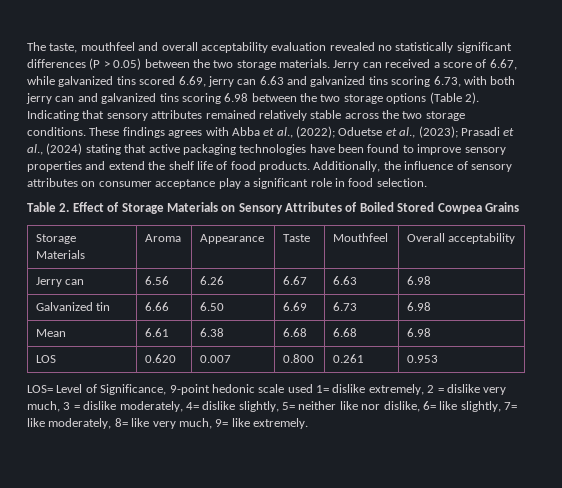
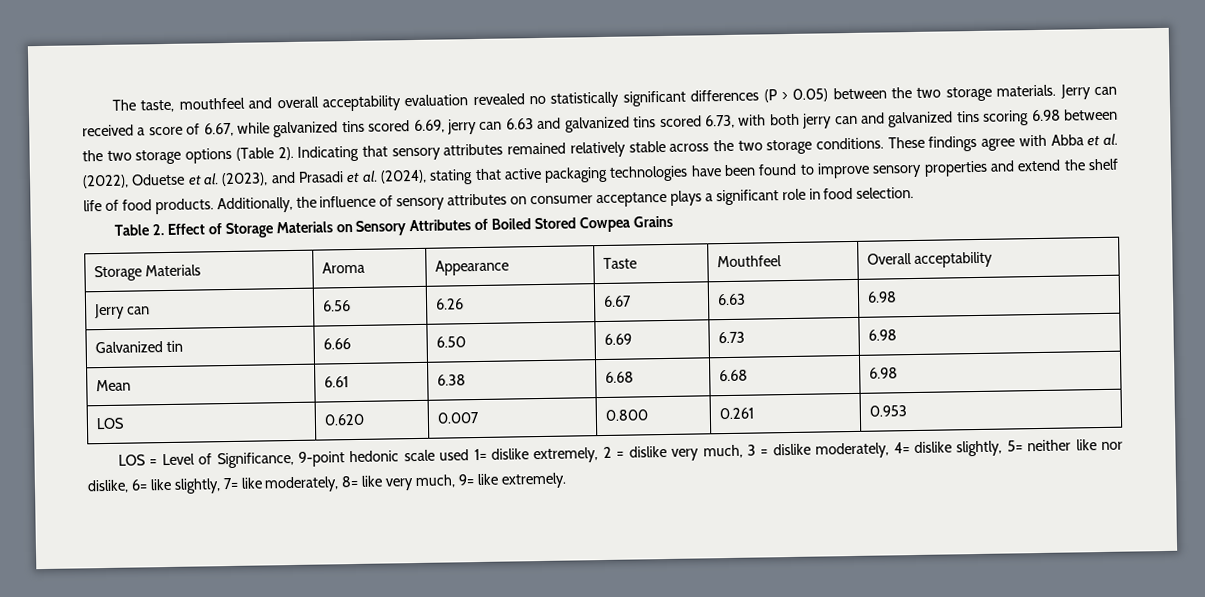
- Jerry can received a score of 6.67, while galvanized tins scored 6.69, jerry can 6.63 and galvanized tins scoring 6.73, with both jerry can and galvanized tins scoring 6.98 between the two storage options (Table 2).
+ Jerry can received a score of 6.67, while galvanized tins scored 6.69, jerry can 6.63 and galvanized tins scored 6.73, with both jerry can and galvanized tins scoring 6.98 between the two storage options (Table 2).
- These findings agrees with Abba et al., (2022); Oduetse et al., (2023); Prasadi et al., (2024) stating that active packaging technologies have been found to improve sensory properties and extend the shelf life of food products.
+ These findings agree with Abba et al. (2022), Oduetse et al. (2023), and Prasadi et al. (2024), stating that active packaging technologies have been found to improve sensory properties and extend the shelf life of food products.
- Additionally, the influence of sensory attributes on consumer acceptance play a significant role in food selection.
+ Additionally, the influence of sensory attributes on consumer acceptance plays a significant role in food selection.
- LOS= Level of Significance, 9-point hedonic scale used 1= dislike extremely, 2 = dislike very much, 3 = dislike moderately, 4= dislike slightly, 5= neither like nor dislike, 6= like slightly, 7= like moderately, 8= like very much, 9= like extremely.
+ LOS = Level of Significance, 9-point hedonic scale used 1= dislike extremely, 2 = dislike very much, 3 = dislike moderately, 4= dislike slightly, 5= neither like nor dislike, 6= like slightly, 7= like moderately, 8= like very much, 9= like extremely.

